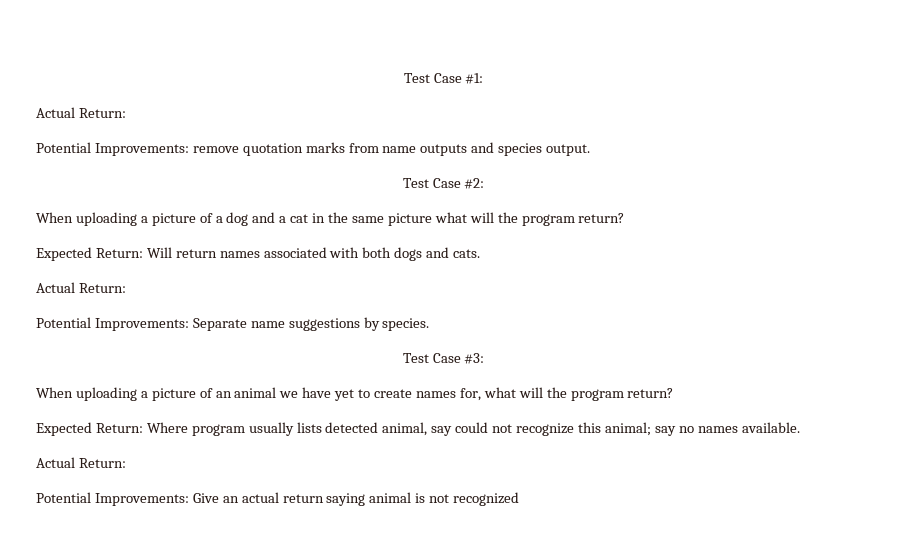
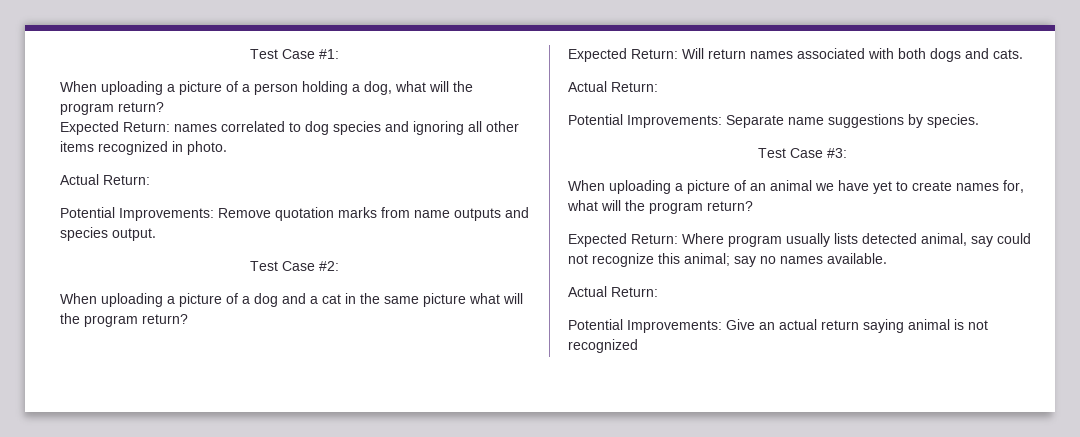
  Test Case #1:
+ When uploading a picture of a person holding a dog, what will the program return?
+ Expected Return: names correlated to dog species and ignoring all other items recognized in photo.
  Actual Return:
- Potential Improvements: remove quotation marks from name outputs and species output.
+ Potential Improvements: Remove quotation marks from name outputs and species output.

